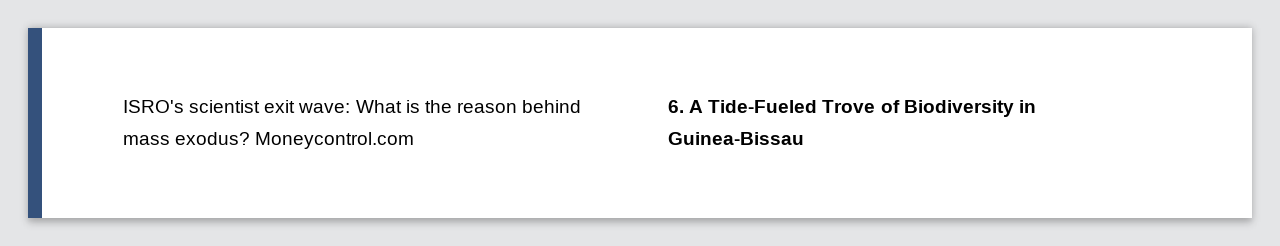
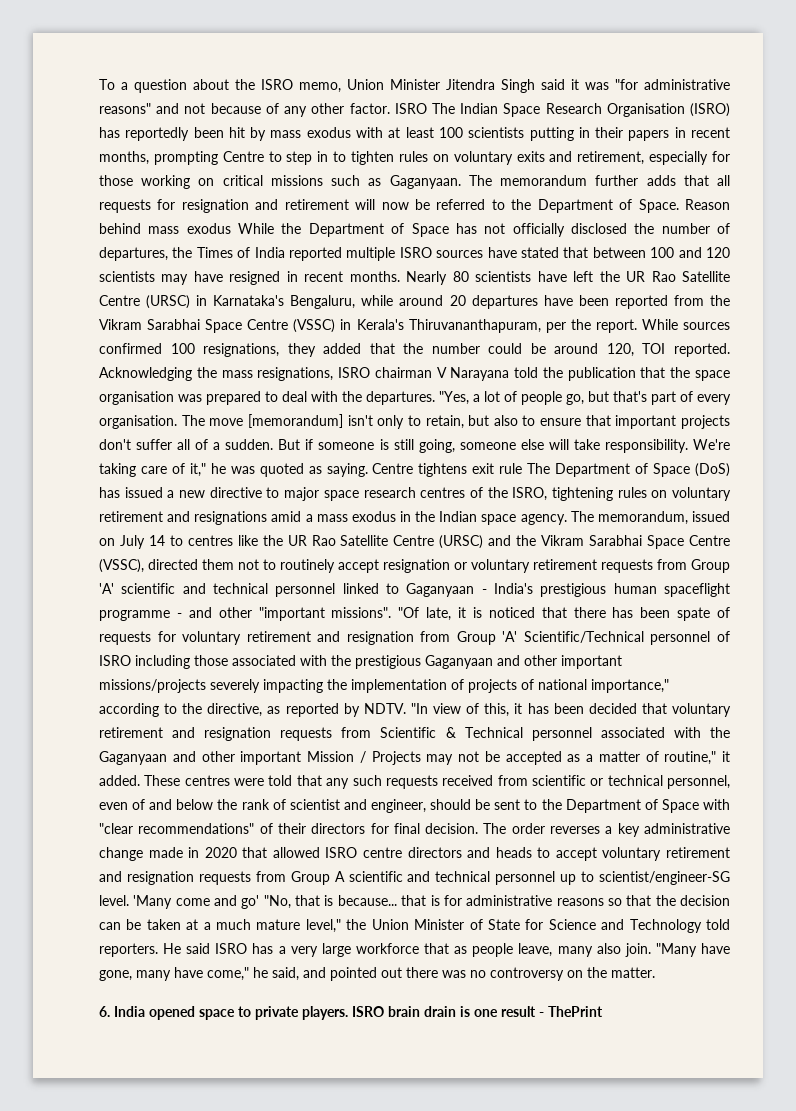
- ISRO's scientist exit wave: What is the reason behind mass exodus? Moneycontrol.com
- 6. A Tide-Fueled Trove of Biodiversity in Guinea-Bissau
+ To a question about the ISRO memo, Union Minister Jitendra Singh said it was "for administrative reasons" and not because of any other factor. ISRO The Indian Space Research Organisation (ISRO) has reportedly been hit by mass exodus with at least 100 scientists putting in their papers in recent months, prompting Centre to step in to tighten rules on voluntary exits and retirement, especially for those working on critical missions such as Gaganyaan. The memorandum further adds that all requests for resignation and retirement will now be referred to the Department of Space. Reason behind mass exodus While the Department of Space has not officially disclosed the number of departures, the Times of India reported multiple ISRO sources have stated that between 100 and 120 scientists may have resigned in recent months. Nearly 80 scientists have left the UR Rao Satellite Centre (URSC) in Karnataka's Bengaluru, while around 20 departures have been reported from the Vikram Sarabhai Space Centre (VSSC) in Kerala's Thiruvananthapuram, per the report. While sources confirmed 100 resignations, they added that the number could be around 120, TOI reported. Acknowledging the mass resignations, ISRO chairman V Narayana told the publication that the space organisation was prepared to deal with the departures. "Yes, a lot of people go, but that's part of every organisation. The move [memorandum] isn't only to retain, but also to ensure that important projects don't suffer all of a sudden. But if someone is still going, someone else will take responsibility. We're taking care of it," he was quoted as saying. Centre tightens exit rule The Department of Space (DoS) has issued a new directive to major space research centres of the ISRO, tightening rules on voluntary retirement and resignations amid a mass exodus in the Indian space agency. The memorandum, issued on July 14 to centres like the UR Rao Satellite Centre (URSC) and the Vikram Sarabhai Space Centre (VSSC), directed them not to routinely accept resignation or voluntary retirement requests from Group 'A' scientific and technical personnel linked to Gaganyaan - India's prestigious human spaceflight programme - and other "important missions". "Of late, it is noticed that there has been spate of requests for voluntary retirement and resignation from Group 'A' Scientific/Technical personnel of ISRO including those associated with the prestigious Gaganyaan and other important missions/projects severely impacting the implementation of projects of national importance," according to the directive, as reported by NDTV. "In view of this, it has been decided that voluntary retirement and resignation requests from Scientific & Technical personnel associated with the Gaganyaan and other important Mission / Projects may not be accepted as a matter of routine," it added. These centres were told that any such requests received from scientific or technical personnel, even of and below the rank of scientist and engineer, should be sent to the Department of Space with "clear recommendations" of their directors for final decision. The order reverses a key administrative change made in 2020 that allowed ISRO centre directors and heads to accept voluntary retirement and resignation requests from Group A scientific and technical personnel up to scientist/engineer-SG level. 'Many come and go' "No, that is because... that is for administrative reasons so that the decision can be taken at a much mature level," the Union Minister of State for Science and Technology told reporters. He said ISRO has a very large workforce that as people leave, many also join. "Many have gone, many have come," he said, and pointed out there was no controversy on the matter.
+ 6. India opened space to private players. ISRO brain drain is one result - ThePrint

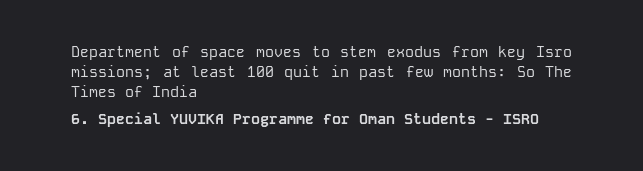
- To a question about the ISRO memo, Union Minister Jitendra Singh said it was "for administrative reasons" and not because of any other factor. ISRO The Indian Space Research Organisation (ISRO) has reportedly been hit by mass exodus with at least 100 scientists putting in their papers in recent months, prompting Centre to step in to tighten rules on voluntary exits and retirement, especially for those working on critical missions such as Gaganyaan. The memorandum further adds that all requests for resignation and retirement will now be referred to the Department of Space. Reason behind mass exodus While the Department of Space has not officially disclosed the number of departures, the Times of India reported multiple ISRO sources have stated that between 100 and 120 scientists may have resigned in recent months. Nearly 80 scientists have left the UR Rao Satellite Centre (URSC) in Karnataka's Bengaluru, while around 20 departures have been reported from the Vikram Sarabhai Space Centre (VSSC) in Kerala's Thiruvananthapuram, per the report. While sources confirmed 100 resignations, they added that the number could be around 120, TOI reported. Acknowledging the mass resignations, ISRO chairman V Narayana told the publication that the space organisation was prepared to deal with the departures. "Yes, a lot of people go, but that's part of every organisation. The move [memorandum] isn't only to retain, but also to ensure that important projects don't suffer all of a sudden. But if someone is still going, someone else will take responsibility. We're taking care of it," he was quoted as saying. Centre tightens exit rule The Department of Space (DoS) has issued a new directive to major space research centres of the ISRO, tightening rules on voluntary retirement and resignations amid a mass exodus in the Indian space agency. The memorandum, issued on July 14 to centres like the UR Rao Satellite Centre (URSC) and the Vikram Sarabhai Space Centre (VSSC), directed them not to routinely accept resignation or voluntary retirement requests from Group 'A' scientific and technical personnel linked to Gaganyaan - India's prestigious human spaceflight programme - and other "important missions". "Of late, it is noticed that there has been spate of requests for voluntary retirement and resignation from Group 'A' Scientific/Technical personnel of ISRO including those associated with the prestigious Gaganyaan and other important missions/projects severely impacting the implementation of projects of national importance," according to the directive, as reported by NDTV. "In view of this, it has been decided that voluntary retirement and resignation requests from Scientific & Technical personnel associated with the Gaganyaan and other important Mission / Projects may not be accepted as a matter of routine," it added. These centres were told that any such requests received from scientific or technical personnel, even of and below the rank of scientist and engineer, should be sent to the Department of Space with "clear recommendations" of their directors for final decision. The order reverses a key administrative change made in 2020 that allowed ISRO centre directors and heads to accept voluntary retirement and resignation requests from Group A scientific and technical personnel up to scientist/engineer-SG level. 'Many come and go' "No, that is because... that is for administrative reasons so that the decision can be taken at a much mature level," the Union Minister of State for Science and Technology told reporters. He said ISRO has a very large workforce that as people leave, many also join. "Many have gone, many have come," he said, and pointed out there was no controversy on the matter.
- 6. India opened space to private players. ISRO brain drain is one result - ThePrint
+ Department of space moves to stem exodus from key Isro missions; at least 100 quit in past few months: So The Times of India
+ 6. Special YUVIKA Programme for Oman Students - ISRO

